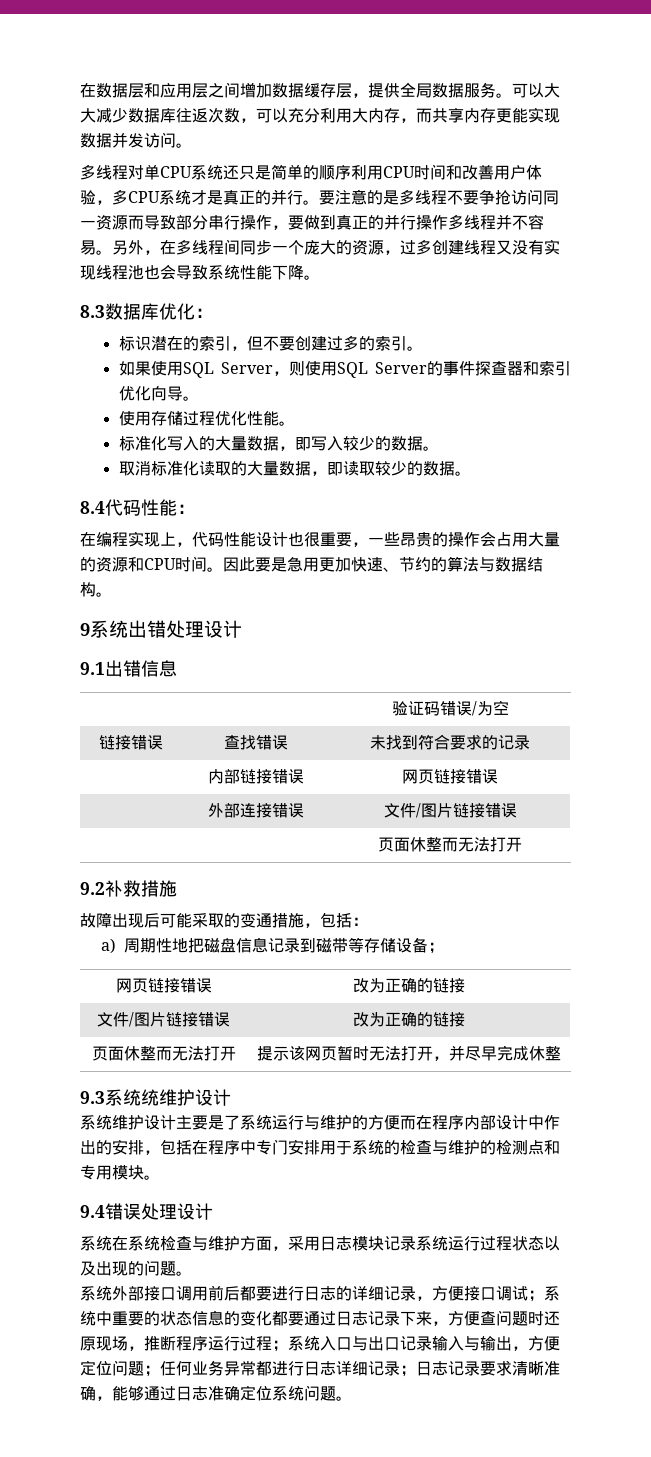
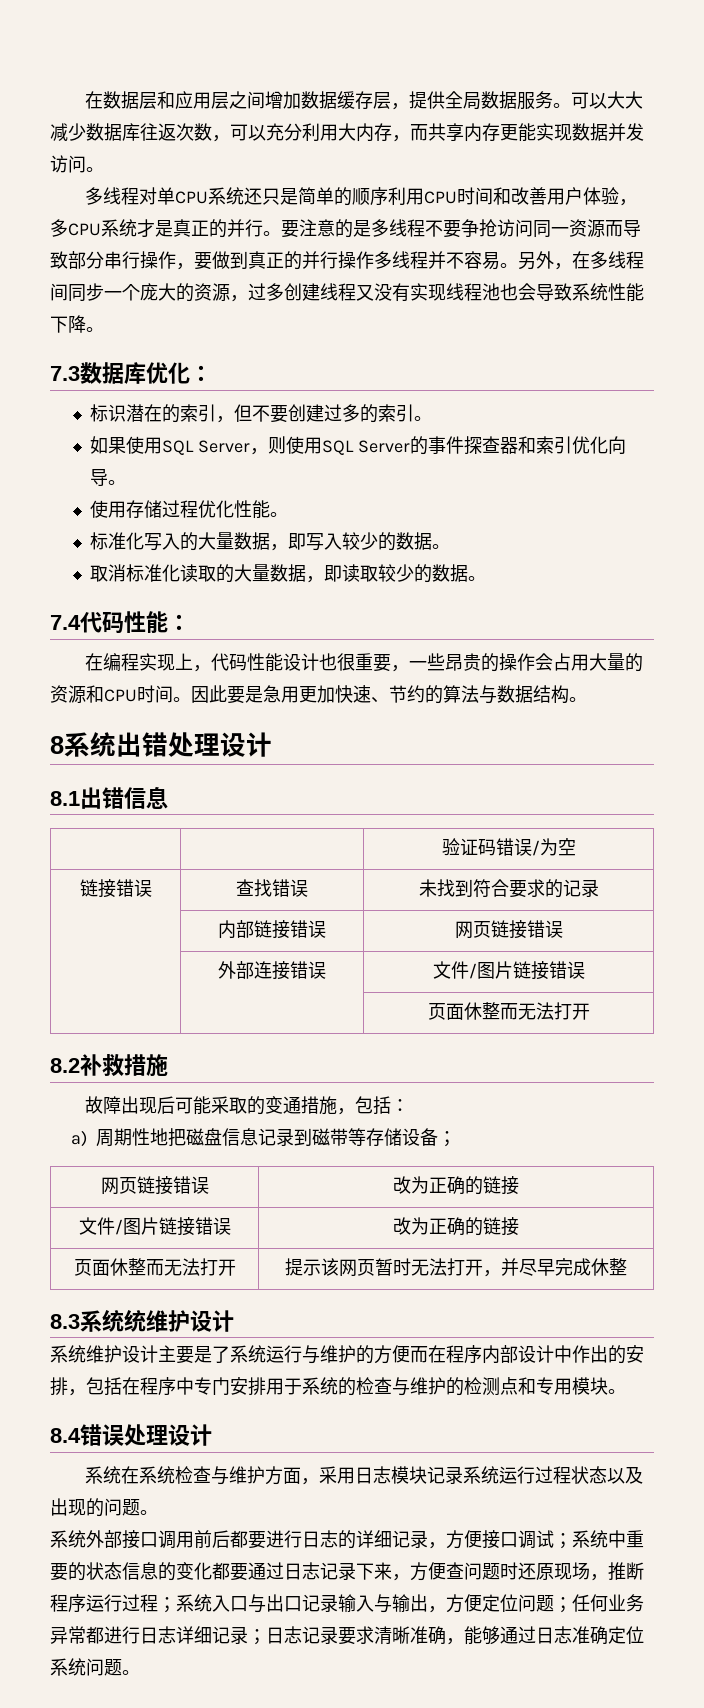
- 8.3数据库优化：
+ 7.3数据库优化：
- 8.4代码性能：
+ 7.4代码性能：
- 9系统出错处理设计
+ 8系统出错处理设计
- 9.1出错信息
+ 8.1出错信息
- 9.2补救措施
+ 8.2补救措施
- 9.3系统统维护设计
+ 8.3系统统维护设计
- 9.4错误处理设计
+ 8.4错误处理设计

